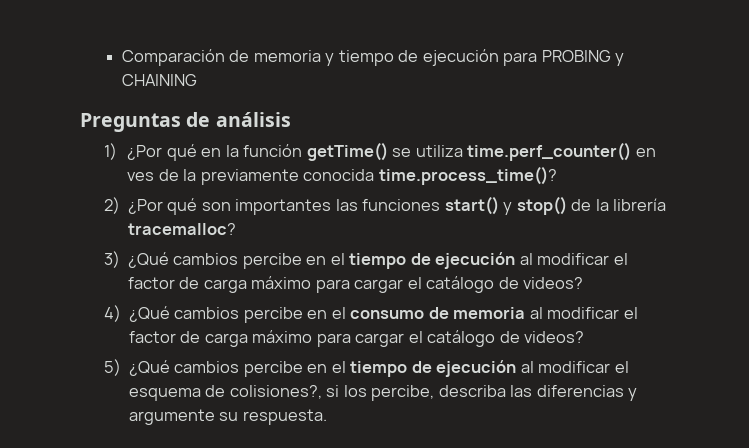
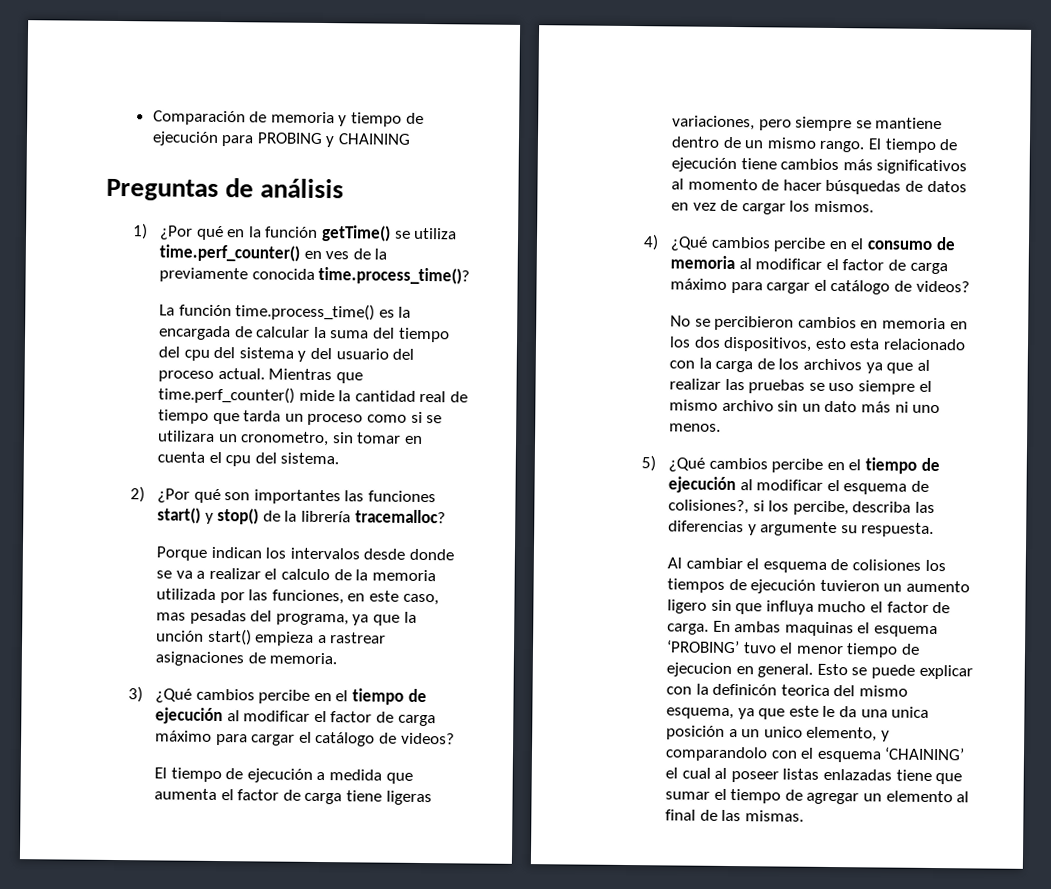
+ La función time.process_time() es la encargada de calcular la suma del tiempo del cpu del sistema y del usuario del proceso actual. Mientras que time.perf_counter() mide la cantidad real de tiempo que tarda un proceso como si se utilizara un cronometro, sin tomar en cuenta el cpu del sistema.
+ Porque indican los intervalos desde donde se va a realizar el calculo de la memoria utilizada por las funciones, en este caso, mas pesadas del programa, ya que la unción start() empieza a rastrear asignaciones de memoria.
+ El tiempo de ejecución a medida que aumenta el factor de carga tiene ligeras variaciones, pero siempre se mantiene dentro de un mismo rango. El tiempo de ejecución tiene cambios más significativos al momento de hacer búsquedas de datos en vez de cargar los mismos.
+ No se percibieron cambios en memoria en los dos dispositivos, esto esta relacionado con la carga de los archivos ya que al realizar las pruebas se uso siempre el mismo archivo sin un dato más ni uno menos.
+ Al cambiar el esquema de colisiones los tiempos de ejecución tuvieron un aumento ligero sin que influya mucho el factor de carga. En ambas maquinas el esquema ‘PROBING’ tuvo el menor tiempo de ejecucion en general. Esto se puede explicar con la definicón teorica del mismo esquema, ya que este le da una unica posición a un unico elemento, y comparandolo con el esquema ‘CHAINING’ el cual al poseer listas enlazadas tiene que sumar el tiempo de agregar un elemento al final de las mismas.

